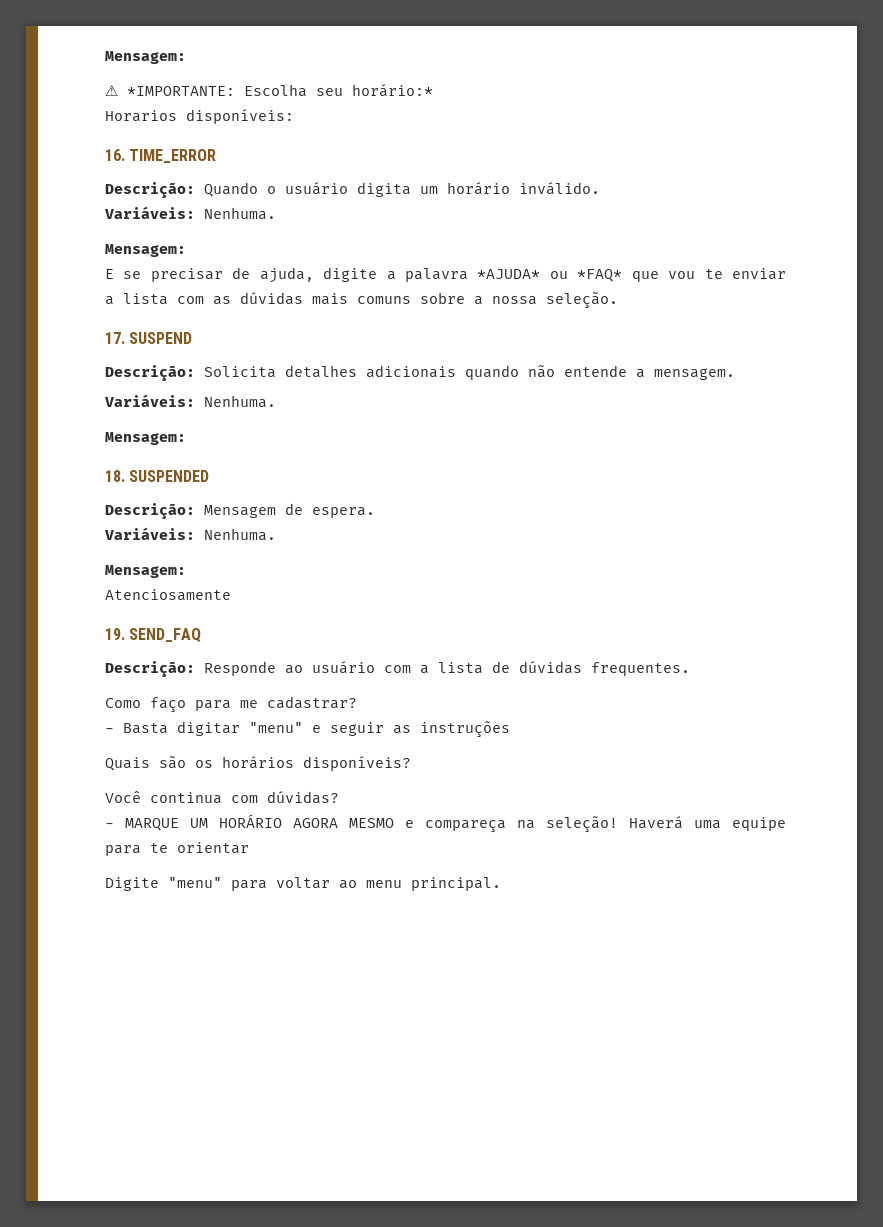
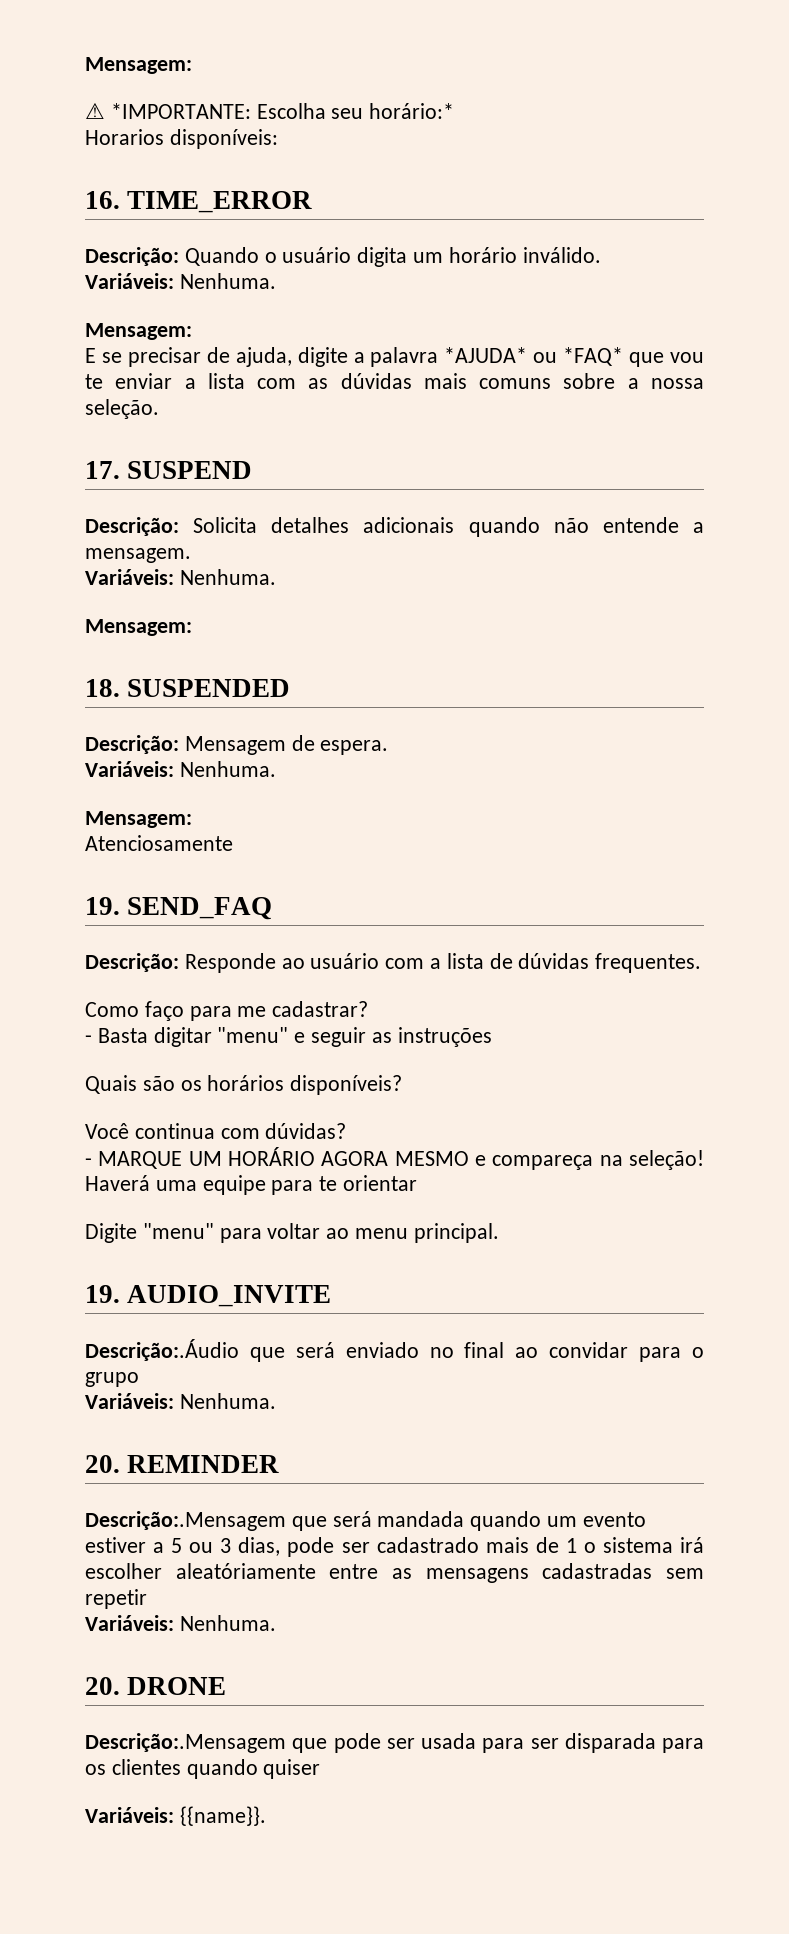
+ 19. AUDIO_INVITE
+ Descrição:.Áudio que será enviado no final ao convidar para o grupo
+ Variáveis: Nenhuma.
+ 20. REMINDER
+ Descrição:.Mensagem que será mandada quando um evento estiver a 5 ou 3 dias, pode ser cadastrado mais de 1 o sistema irá escolher aleatóriamente entre as mensagens cadastradas sem repetir
+ Variáveis: Nenhuma.
+ 20. DRONE
+ Descrição:.Mensagem que pode ser usada para ser disparada para os clientes quando quiser
+ Variáveis: {{name}}.

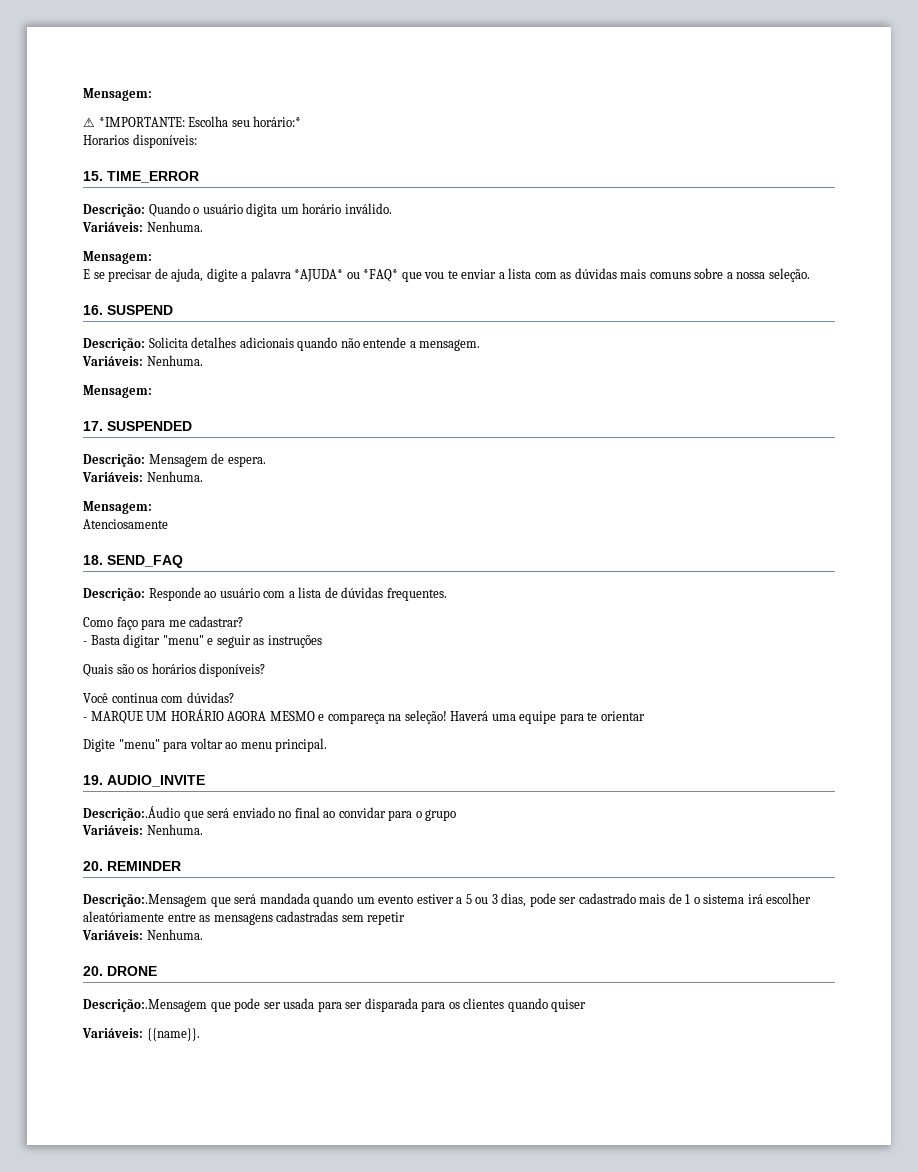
- 16. TIME_ERROR
+ 15. TIME_ERROR
- 17. SUSPEND
+ 16. SUSPEND
- 18. SUSPENDED
+ 17. SUSPENDED
- 19. SEND_FAQ
+ 18. SEND_FAQ

